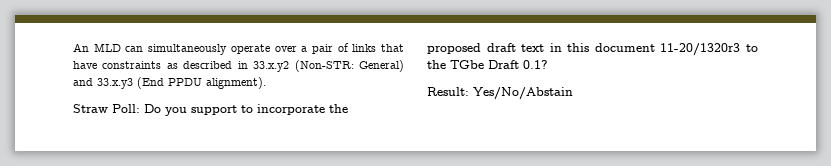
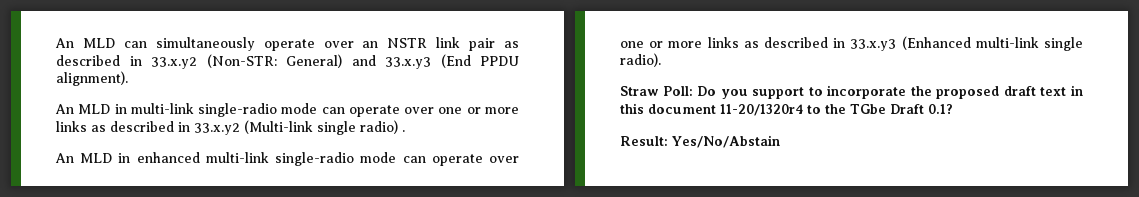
- An MLD can simultaneously operate over a pair of links that have constraints as described in 33.x.y2 (Non-STR: General) and 33.x.y3 (End PPDU alignment).
+ An MLD can simultaneously operate over an NSTR link pair as described in 33.x.y2 (Non-STR: General) and 33.x.y3 (End PPDU alignment).
+ An MLD in multi-link single-radio mode can operate over one or more links as described in 33.x.y2 (Multi-link single radio) .
+ An MLD in enhanced multi-link single-radio mode can operate over one or more links as described in 33.x.y3 (Enhanced multi-link single radio).
- Straw Poll: Do you support to incorporate the proposed draft text in this document 11-20/1320r3 to the TGbe Draft 0.1?
+ Straw Poll: Do you support to incorporate the proposed draft text in this document 11-20/1320r4 to the TGbe Draft 0.1?

